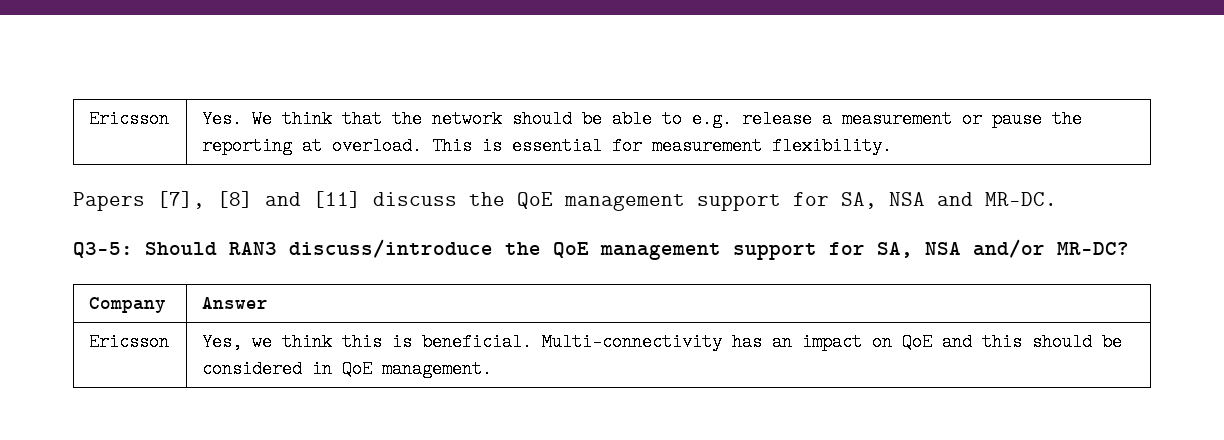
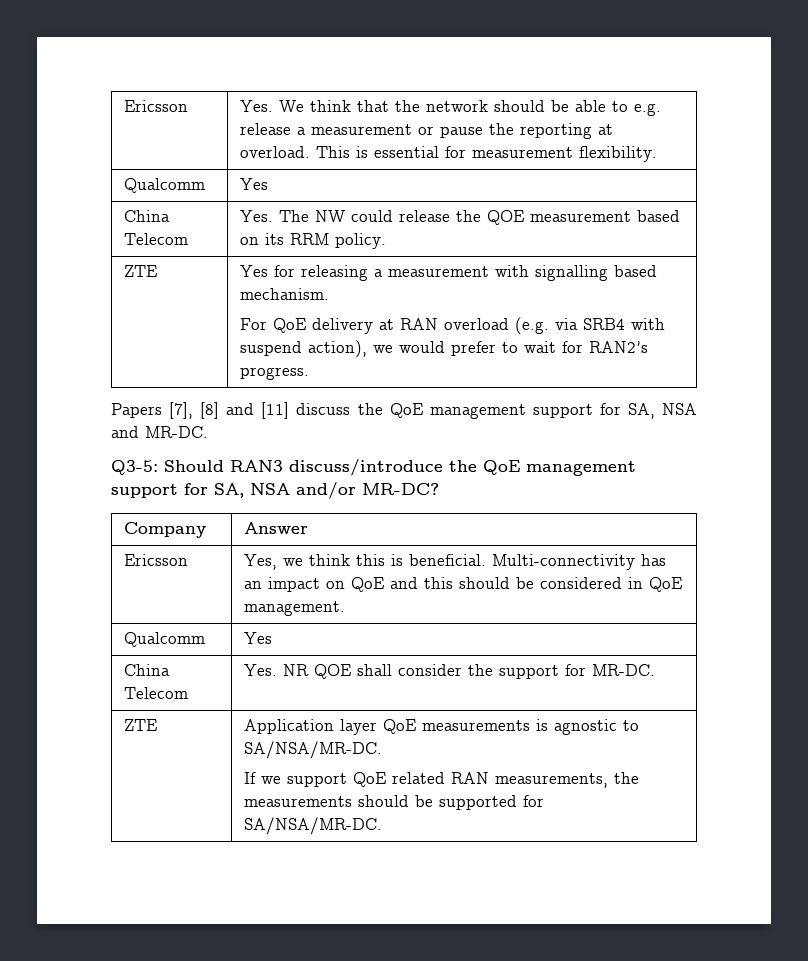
  Ericsson | Yes. We think that the network should be able to e.g. release a measurement or pause the reporting at overload. This is essential for measurement flexibility.
+ Qualcomm | Yes
+ China Telecom | Yes. The NW could release the QOE measurement based on its RRM policy.
+ ZTE | Yes for releasing a measurement with signalling based mechanism.
+ For QoE delivery at RAN overload (e.g. via SRB4 with suspend action), we would prefer to wait for RAN2’s progress.
  Ericsson | Yes, we think this is beneficial. Multi-connectivity has an impact on QoE and this should be considered in QoE management.
+ Qualcomm | Yes
+ China Telecom | Yes. NR QOE shall consider the support for MR-DC.
+ ZTE | Application layer QoE measurements is agnostic to SA/NSA/MR-DC.
+ If we support QoE related RAN measurements, the measurements should be supported for SA/NSA/MR-DC.

